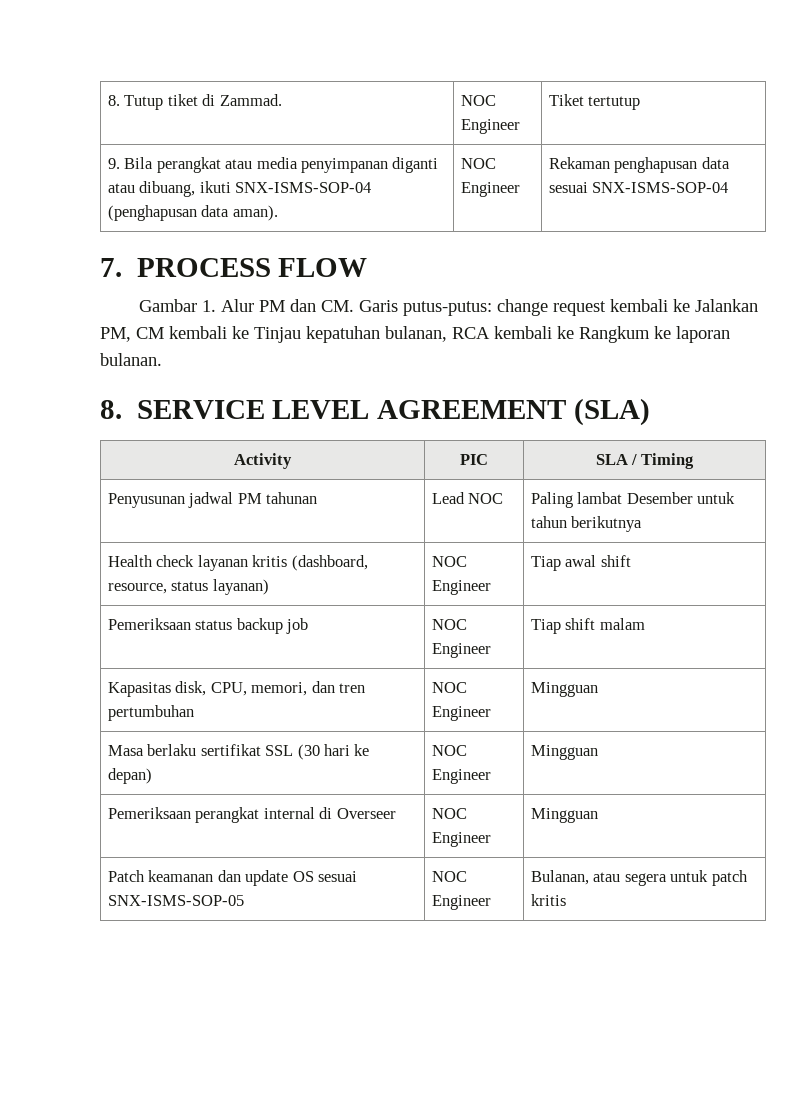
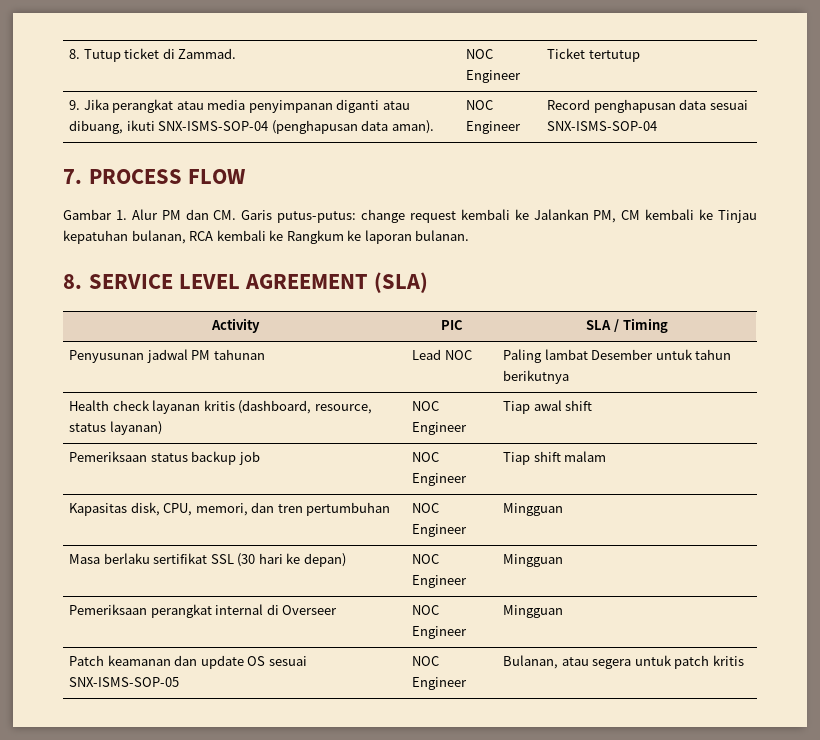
- 8. Tutup tiket di Zammad. | NOC Engineer | Tiket tertutup
+ 8. Tutup ticket di Zammad. | NOC Engineer | Ticket tertutup
- 9. Bila perangkat atau media penyimpanan diganti atau dibuang, ikuti SNX-ISMS-SOP-04 (penghapusan data aman). | NOC Engineer | Rekaman penghapusan data sesuai SNX-ISMS-SOP-04
+ 9. Jika perangkat atau media penyimpanan diganti atau dibuang, ikuti SNX-ISMS-SOP-04 (penghapusan data aman). | NOC Engineer | Record penghapusan data sesuai SNX-ISMS-SOP-04

